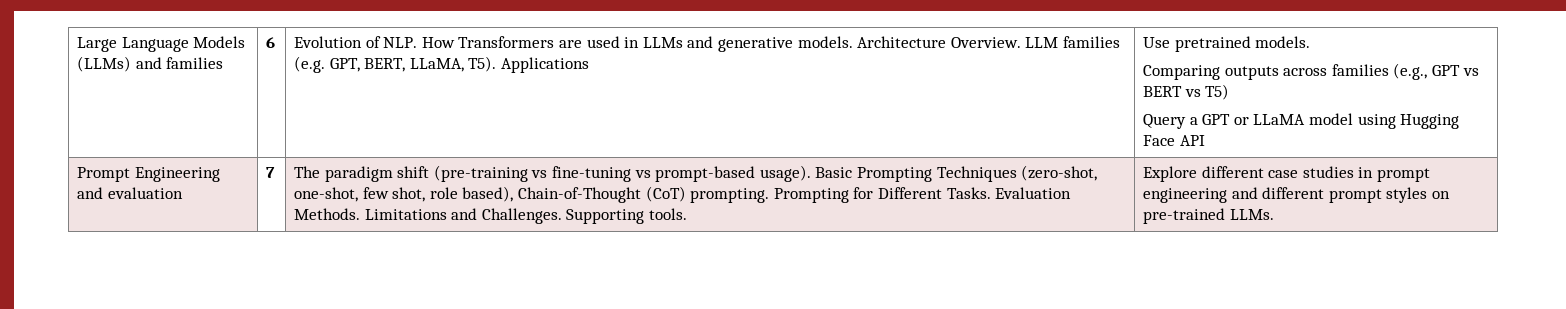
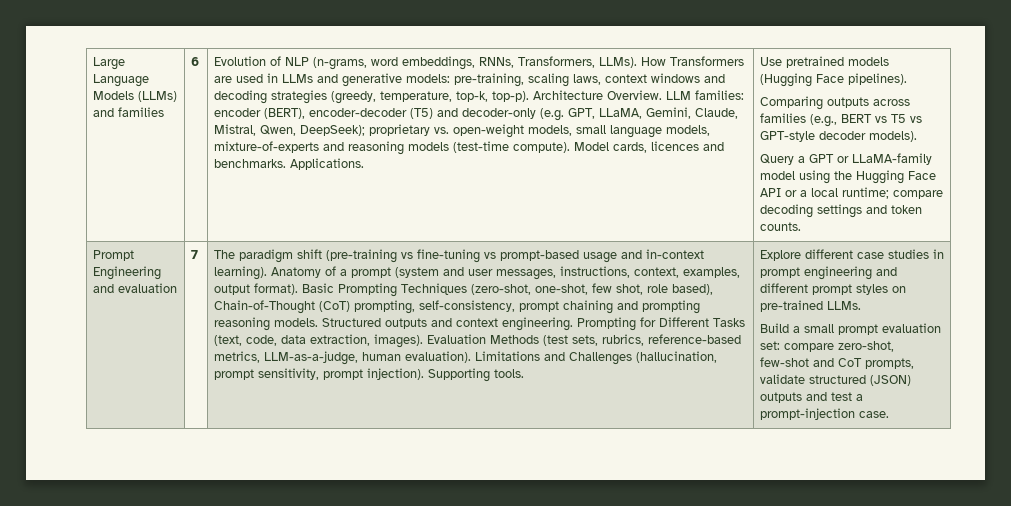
- Evolution of NLP. How Transformers are used in LLMs and generative models. Architecture Overview. LLM families (e.g. GPT, BERT, LLaMA, T5). Applications | Use pretrained models.
+ Evolution of NLP (n-grams, word embeddings, RNNs, Transformers, LLMs). How Transformers are used in LLMs and generative models: pre-training, scaling laws, context windows and decoding strategies (greedy, temperature, top-k, top-p). Architecture Overview. LLM families: encoder (BERT), encoder-decoder (T5) and decoder-only (e.g. GPT, LLaMA, Gemini, Claude, Mistral, Qwen, DeepSeek); proprietary vs. open-weight models, small language models, mixture-of-experts and reasoning models (test-time compute). Model cards, licences and benchmarks. Applications. | Use pretrained models (Hugging Face pipelines).
- Comparing outputs across families (e.g., GPT vs BERT vs T5)
+ Comparing outputs across families (e.g., BERT vs T5 vs GPT-style decoder models).
- Query a GPT or LLaMA model using Hugging Face API
+ Query a GPT or LLaMA-family model using the Hugging Face API or a local runtime; compare decoding settings and token counts.
- The paradigm shift (pre-training vs fine-tuning vs prompt-based usage).
+ The paradigm shift (pre-training vs fine-tuning vs prompt-based usage and in-context learning). Anatomy of a prompt (system and user messages, instructions, context, examples, output format).
- Basic Prompting Techniques (zero-shot, one-shot, few shot, role based), Chain-of-Thought (CoT) prompting. Prompting for Different Tasks. Evaluation Methods. Limitations and Challenges.
+ Basic Prompting Techniques (zero-shot, one-shot, few shot, role based), Chain-of-Thought (CoT) prompting, self-consistency, prompt chaining and prompting reasoning models. Structured outputs and context engineering. Prompting for Different Tasks (text, code, data extraction, images). Evaluation Methods (test sets, rubrics, reference-based metrics, LLM-as-a-judge, human evaluation). Limitations and Challenges (hallucination, prompt sensitivity, prompt injection).
+ Build a small prompt evaluation set: compare zero-shot, few-shot and CoT prompts, validate structured (JSON) outputs and test a prompt-injection case.

